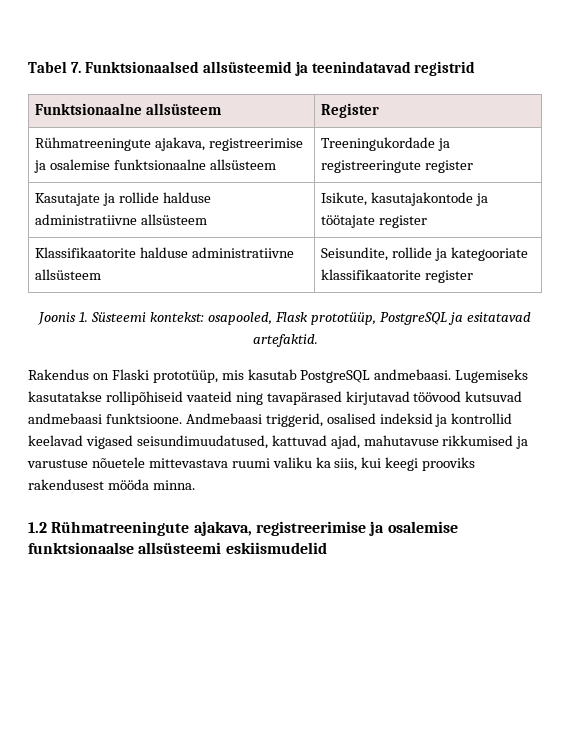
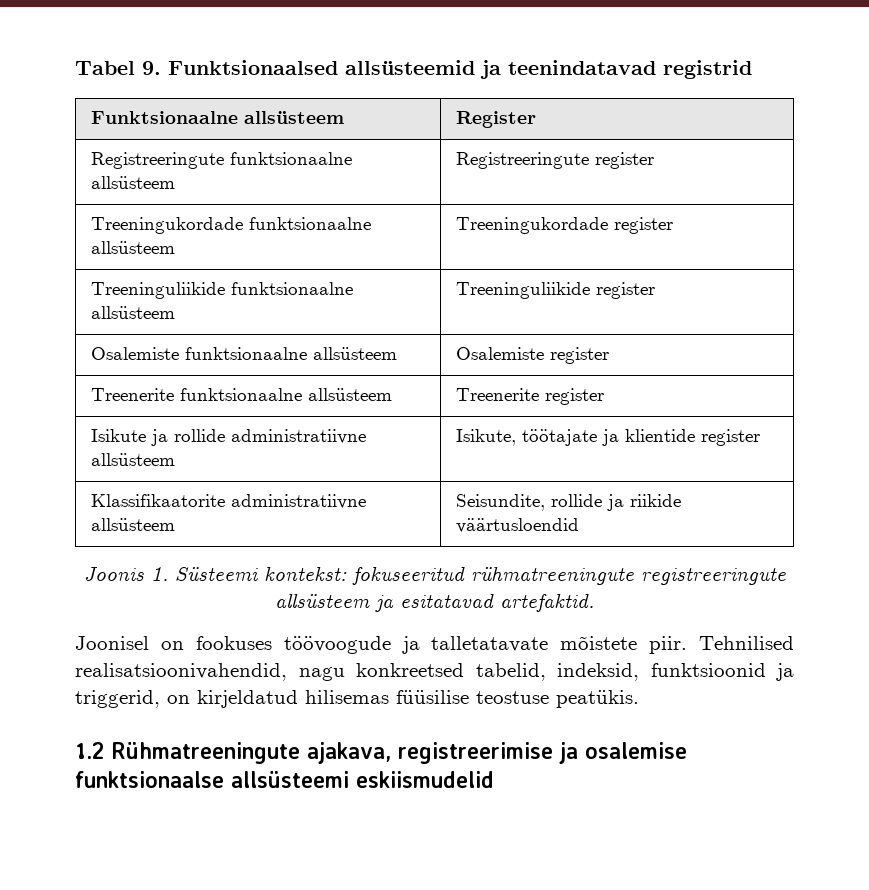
- Tabel 7. Funktsionaalsed allsüsteemid ja teenindatavad registrid
+ Tabel 9. Funktsionaalsed allsüsteemid ja teenindatavad registrid
- Rühmatreeningute ajakava, registreerimise ja osalemise funktsionaalne allsüsteem | Treeningukordade ja registreeringute register
- Kasutajate ja rollide halduse administratiivne allsüsteem | Isikute, kasutajakontode ja töötajate register
+ Registreeringute funktsionaalne allsüsteem | Registreeringute register
+ Treeningukordade funktsionaalne allsüsteem | Treeningukordade register
+ Treeninguliikide funktsionaalne allsüsteem | Treeninguliikide register
+ Osalemiste funktsionaalne allsüsteem | Osalemiste register
+ Treenerite funktsionaalne allsüsteem | Treenerite register
+ Isikute ja rollide administratiivne allsüsteem | Isikute, töötajate ja klientide register
- Klassifikaatorite halduse administratiivne allsüsteem | Seisundite, rollide ja kategooriate klassifikaatorite register
+ Klassifikaatorite administratiivne allsüsteem | Seisundite, rollide ja riikide väärtusloendid
- Joonis 1. Süsteemi kontekst: osapooled, Flask prototüüp, PostgreSQL ja esitatavad artefaktid.
+ Joonis 1. Süsteemi kontekst: fokuseeritud rühmatreeningute registreeringute allsüsteem ja esitatavad artefaktid.
- Rakendus on Flaski prototüüp, mis kasutab PostgreSQL andmebaasi. Lugemiseks kasutatakse rollipõhiseid vaateid ning tavapärased kirjutavad töövood kutsuvad andmebaasi funktsioone. Andmebaasi triggerid, osalised indeksid ja kontrollid keelavad vigased seisundimuudatused, kattuvad ajad, mahutavuse rikkumised ja varustuse nõuetele mittevastava ruumi valiku ka siis, kui keegi prooviks rakendusest mööda minna.
+ Joonisel on fookuses töövoogude ja talletatavate mõistete piir. Tehnilised realisatsioonivahendid, nagu konkreetsed tabelid, indeksid, funktsioonid ja triggerid, on kirjeldatud hilisemas füüsilise teostuse peatükis.

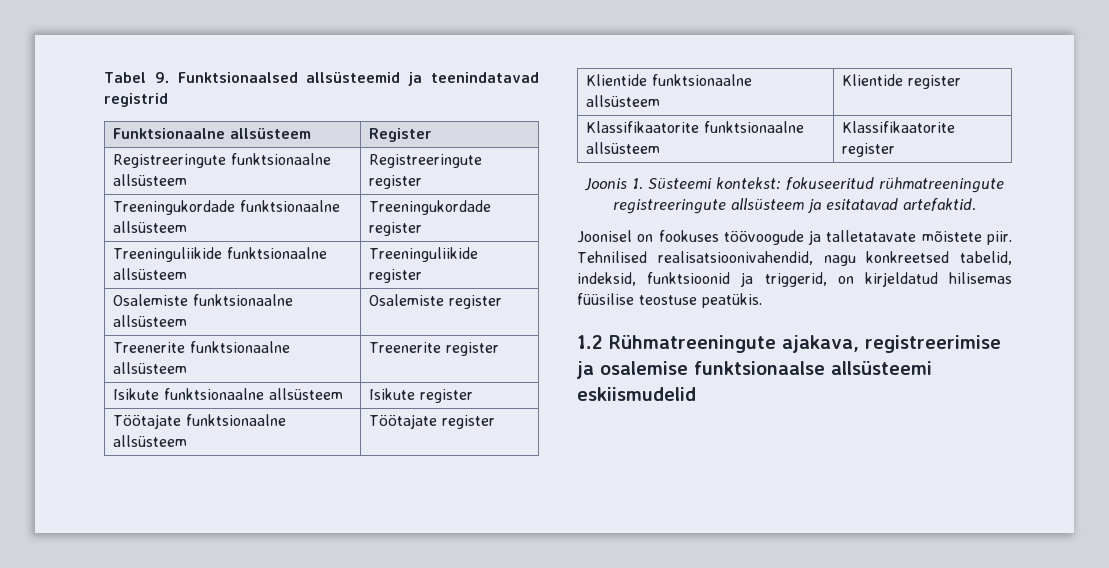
- Isikute ja rollide administratiivne allsüsteem | Isikute, töötajate ja klientide register
+ Isikute funktsionaalne allsüsteem | Isikute register
+ Töötajate funktsionaalne allsüsteem | Töötajate register
+ Klientide funktsionaalne allsüsteem | Klientide register
- Klassifikaatorite administratiivne allsüsteem | Seisundite, rollide ja riikide väärtusloendid
+ Klassifikaatorite funktsionaalne allsüsteem | Klassifikaatorite register

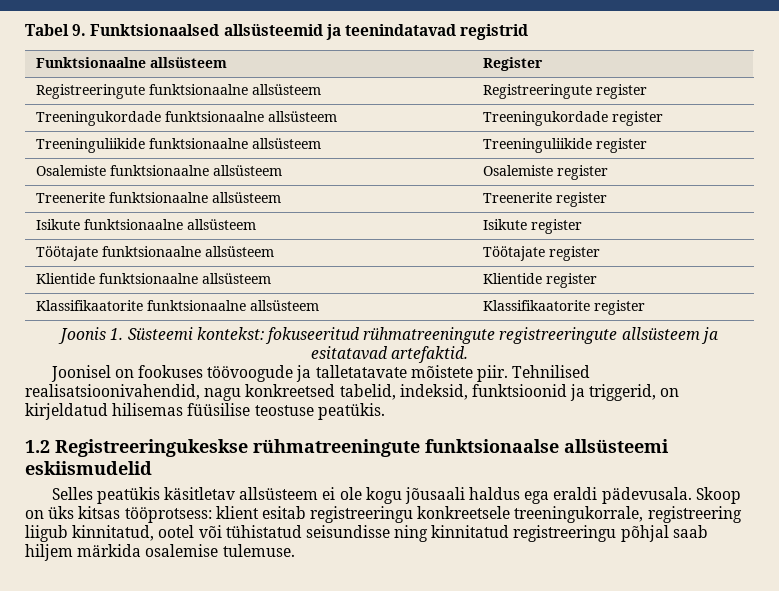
- 1.2 Rühmatreeningute ajakava, registreerimise ja osalemise funktsionaalse allsüsteemi eskiismudelid
+ 1.2 Registreeringukeskse rühmatreeningute funktsionaalse allsüsteemi eskiismudelid
+ Selles peatükis käsitletav allsüsteem ei ole kogu jõusaali haldus ega eraldi pädevusala. Skoop on üks kitsas tööprotsess: klient esitab registreeringu konkreetsele treeningukorrale, registreering liigub kinnitatud, ootel või tühistatud seisundisse ning kinnitatud registreeringu põhjal saab hiljem märkida osalemise tulemuse.

